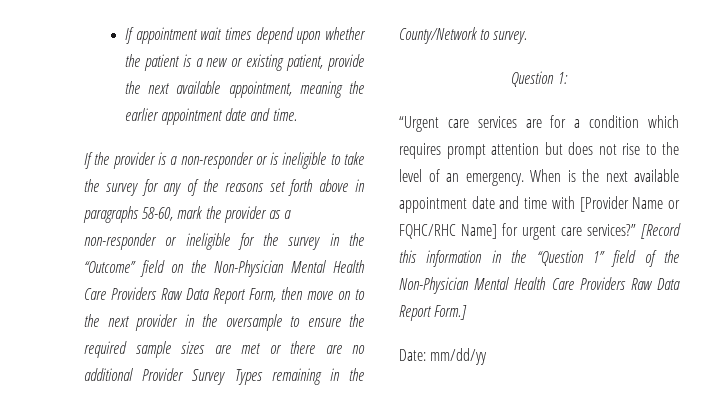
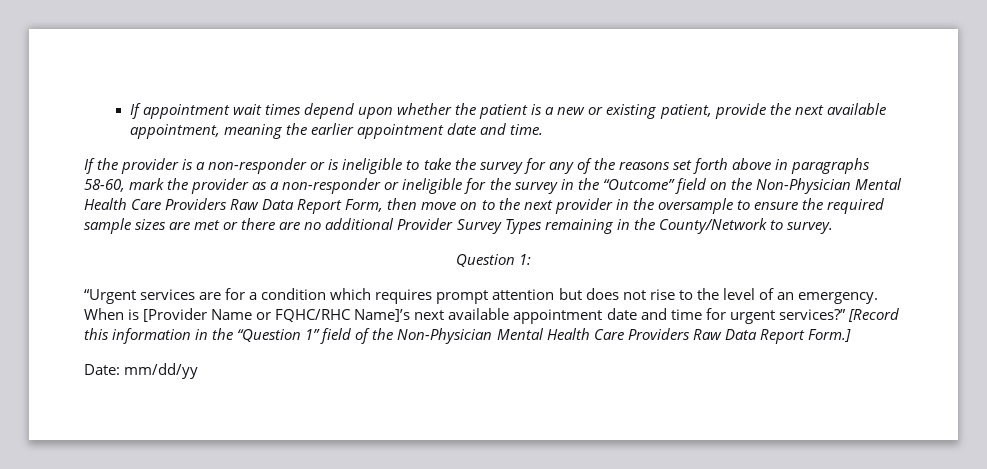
- “Urgent care services are for a condition which requires prompt attention but does not rise to the level of an emergency.
+ “Urgent services are for a condition which requires prompt attention but does not rise to the level of an emergency.
- When is the next available appointment date and time with [Provider Name or FQHC/RHC Name] for urgent care services?”
+ When is [Provider Name or FQHC/RHC Name]’s next available appointment date and time for urgent services?”

